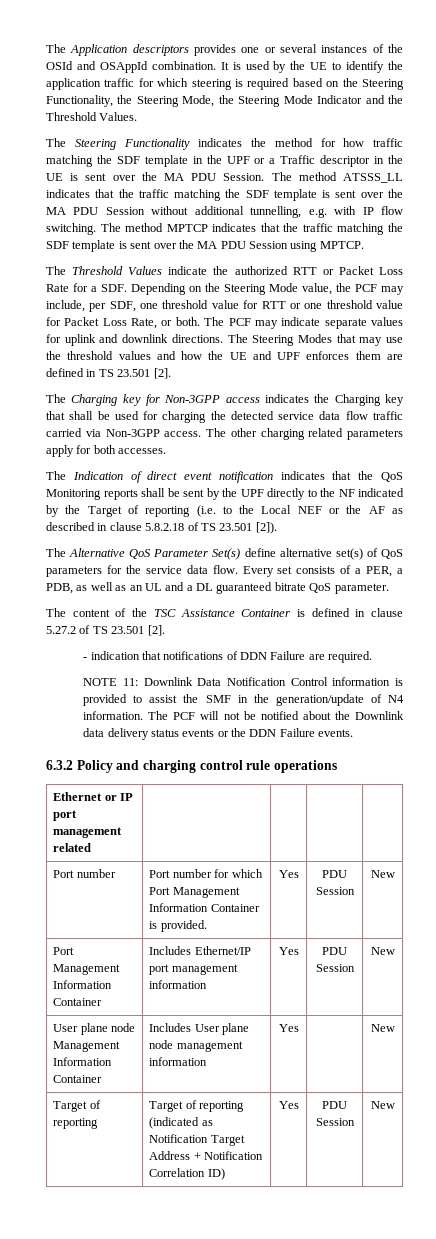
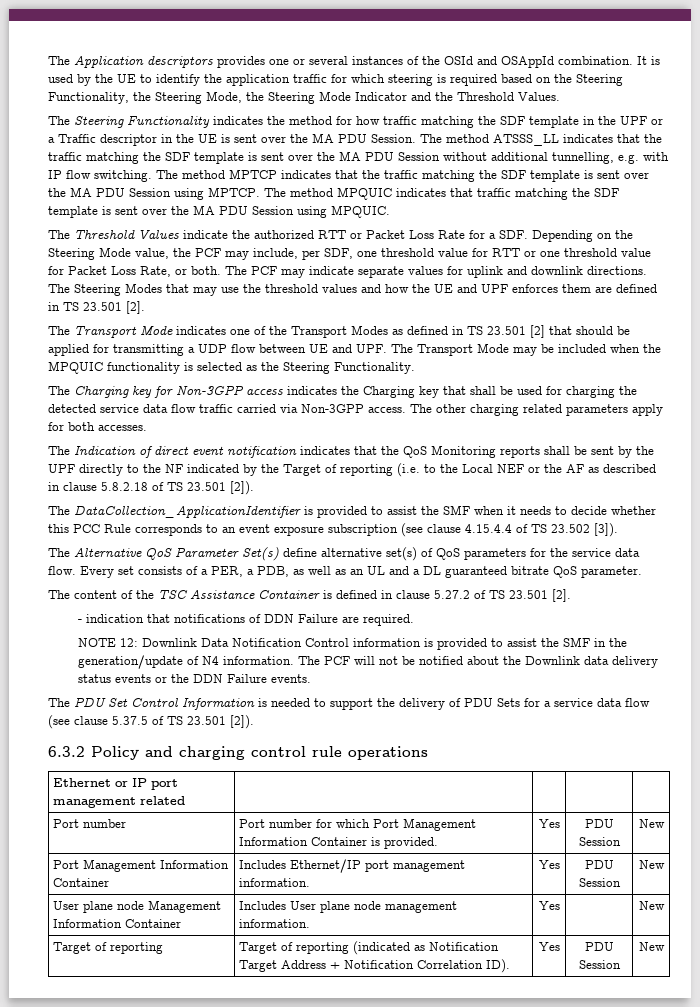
+ The method MPQUIC indicates that traffic matching the SDF template is sent over the MA PDU Session using MPQUIC.
+ The Transport Mode indicates one of the Transport Modes as defined in TS 23.501 [2] that should be applied for transmitting a UDP flow between UE and UPF. The Transport Mode may be included when the MPQUIC functionality is selected as the Steering Functionality.
+ The DataCollection_ApplicationIdentifier is provided to assist the SMF when it needs to decide whether this PCC Rule corresponds to an event exposure subscription (see clause 4.15.4.4 of TS 23.502 [3]).
- NOTE 11: Downlink Data Notification Control information is provided to assist the SMF in the generation/update of N4 information.
+ NOTE 12: Downlink Data Notification Control information is provided to assist the SMF in the generation/update of N4 information.
+ The PDU Set Control Information is needed to support the delivery of PDU Sets for a service data flow (see clause 5.37.5 of TS 23.501 [2]).
- Port Management Information Container | Includes Ethernet/IP port management information | Yes | PDU Session | New
+ Port Management Information Container | Includes Ethernet/IP port management information. | Yes | PDU Session | New
- User plane node Management Information Container | Includes User plane node management information | Yes | | New
+ User plane node Management Information Container | Includes User plane node management information. | Yes | | New
- Target of reporting | Target of reporting (indicated as Notification Target Address + Notification Correlation ID) | Yes | PDU Session | New
+ Target of reporting | Target of reporting (indicated as Notification Target Address + Notification Correlation ID). | Yes | PDU Session | New

